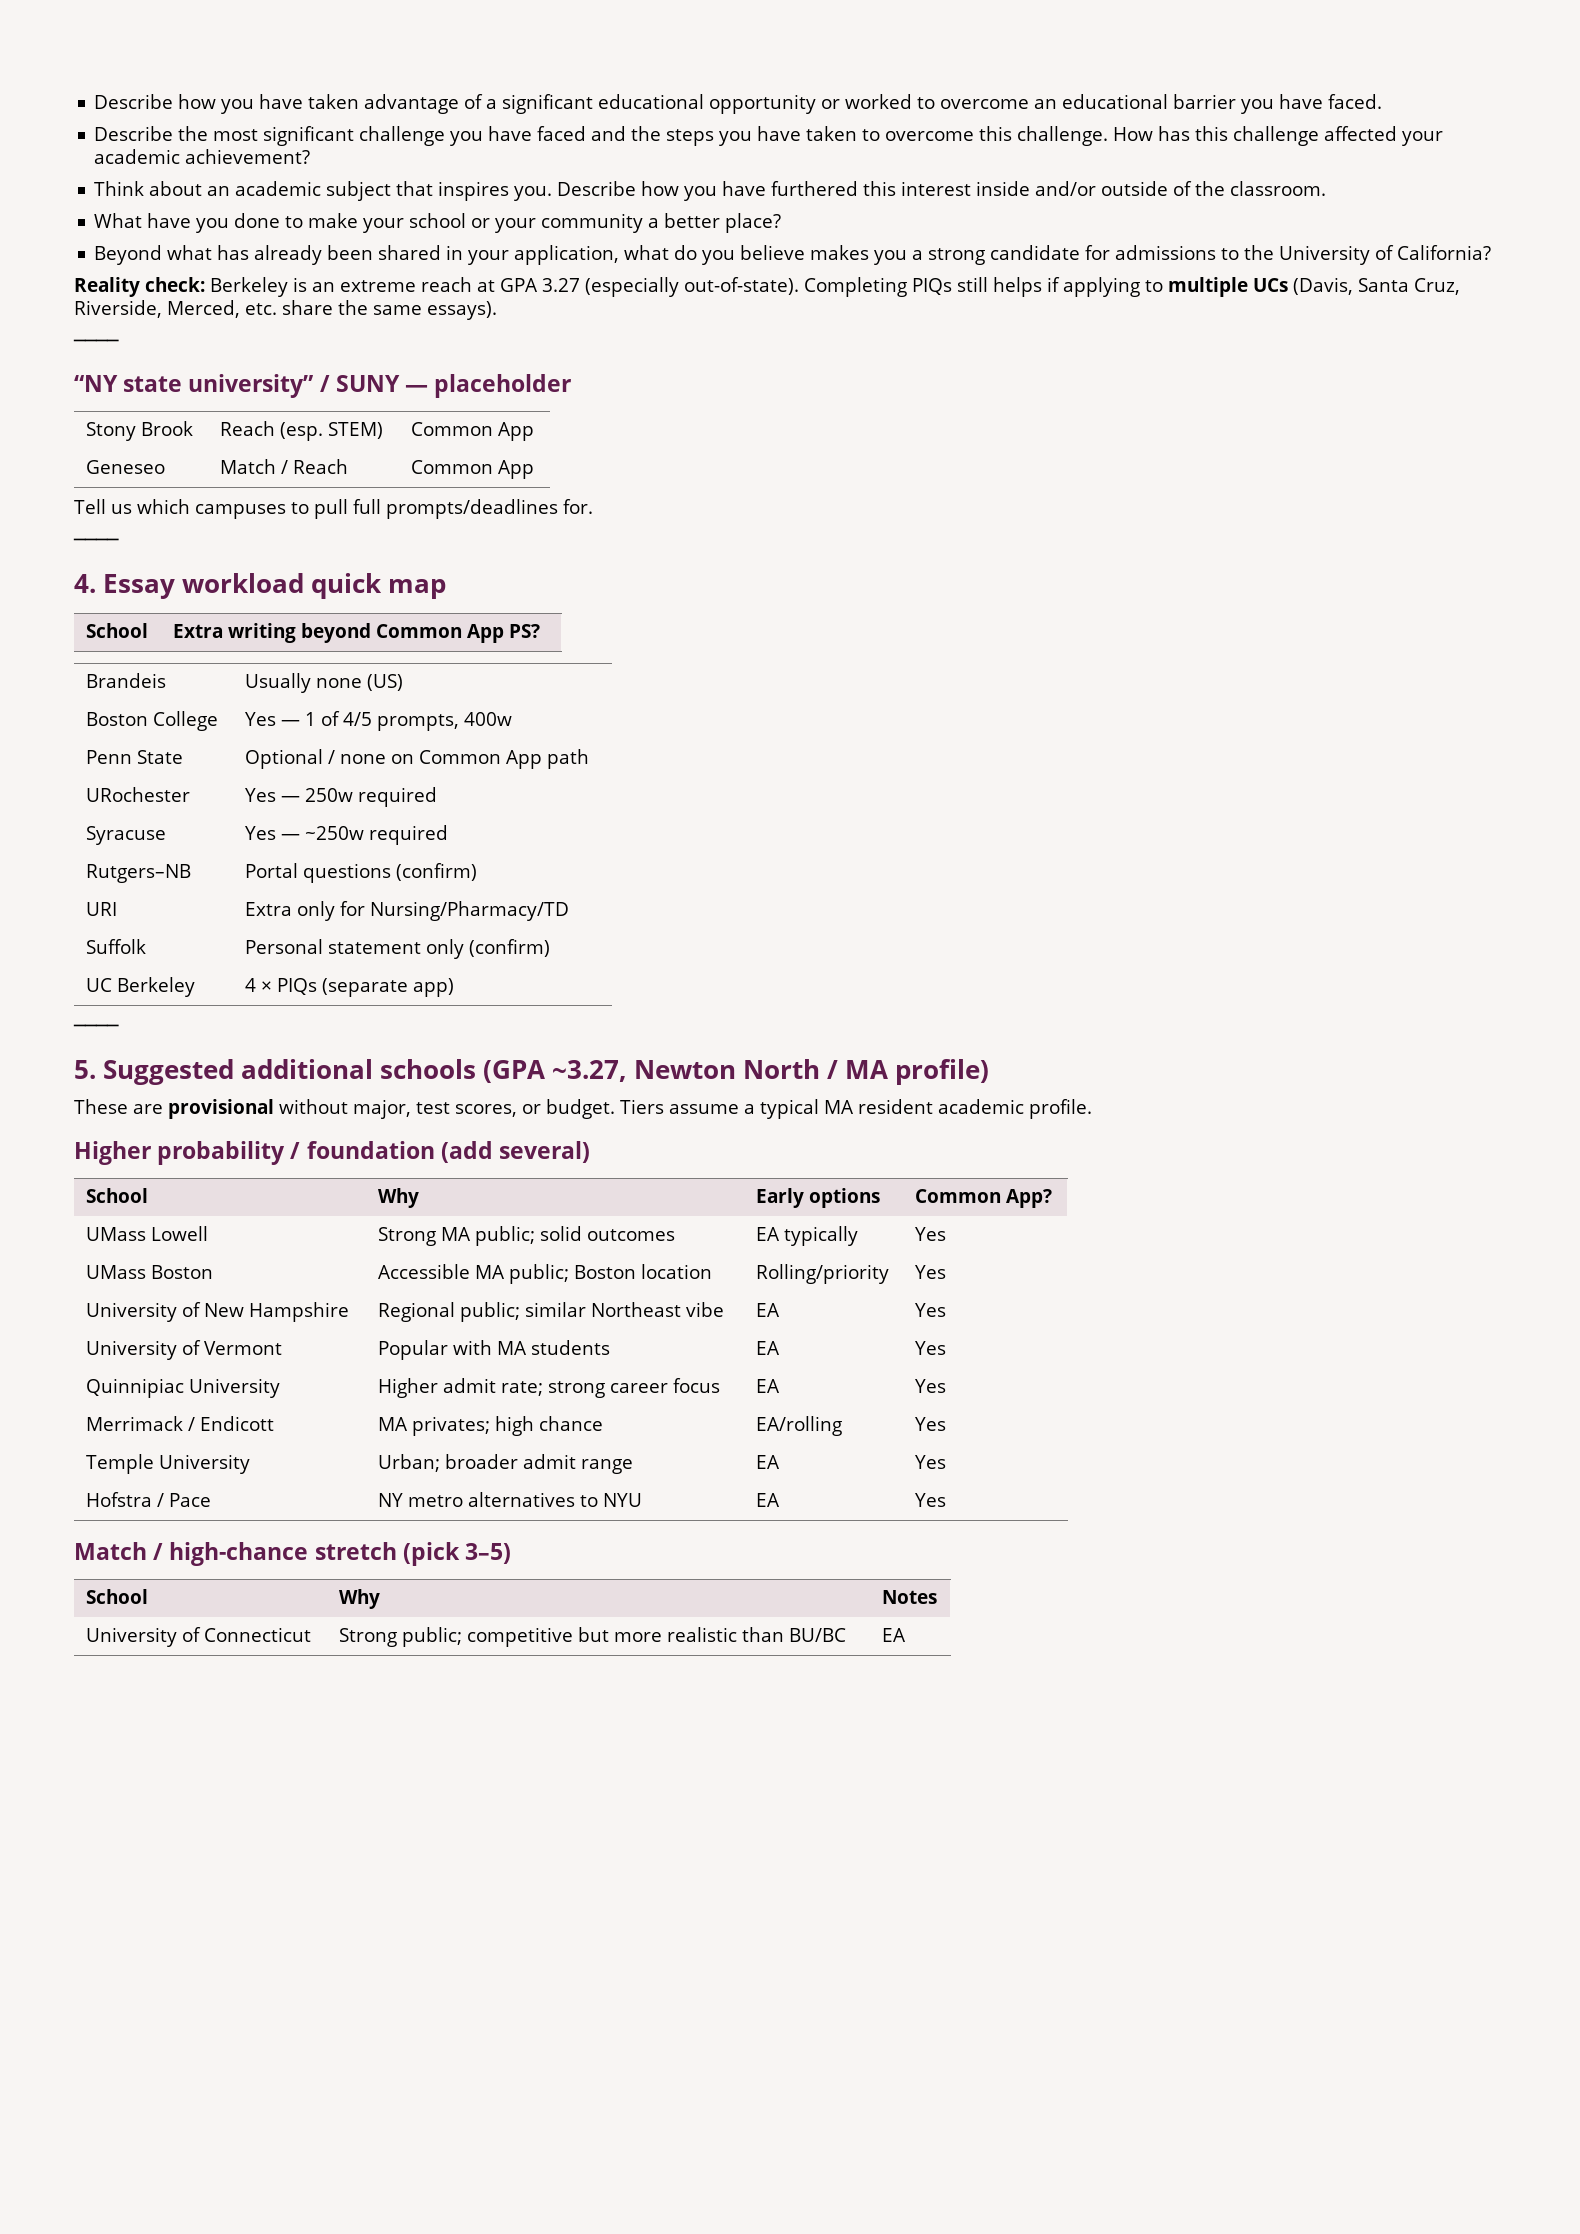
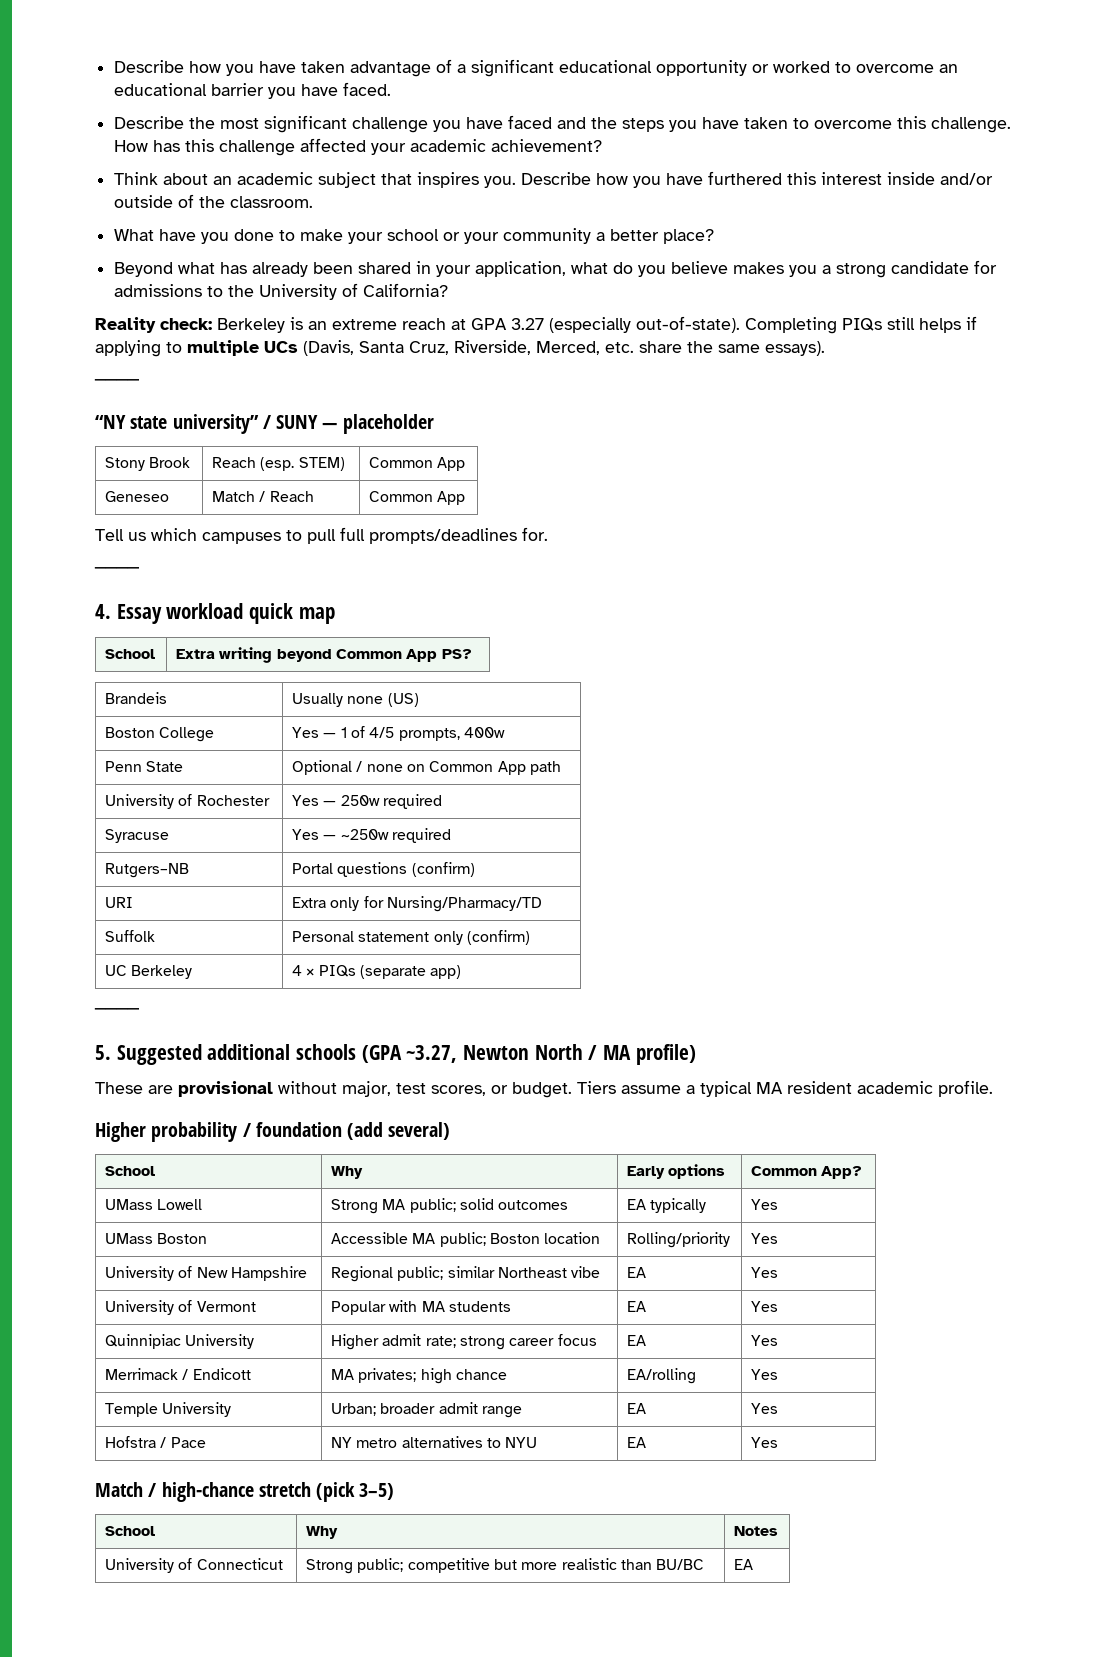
- URochester | Yes — 250w required
+ University of Rochester | Yes — 250w required

